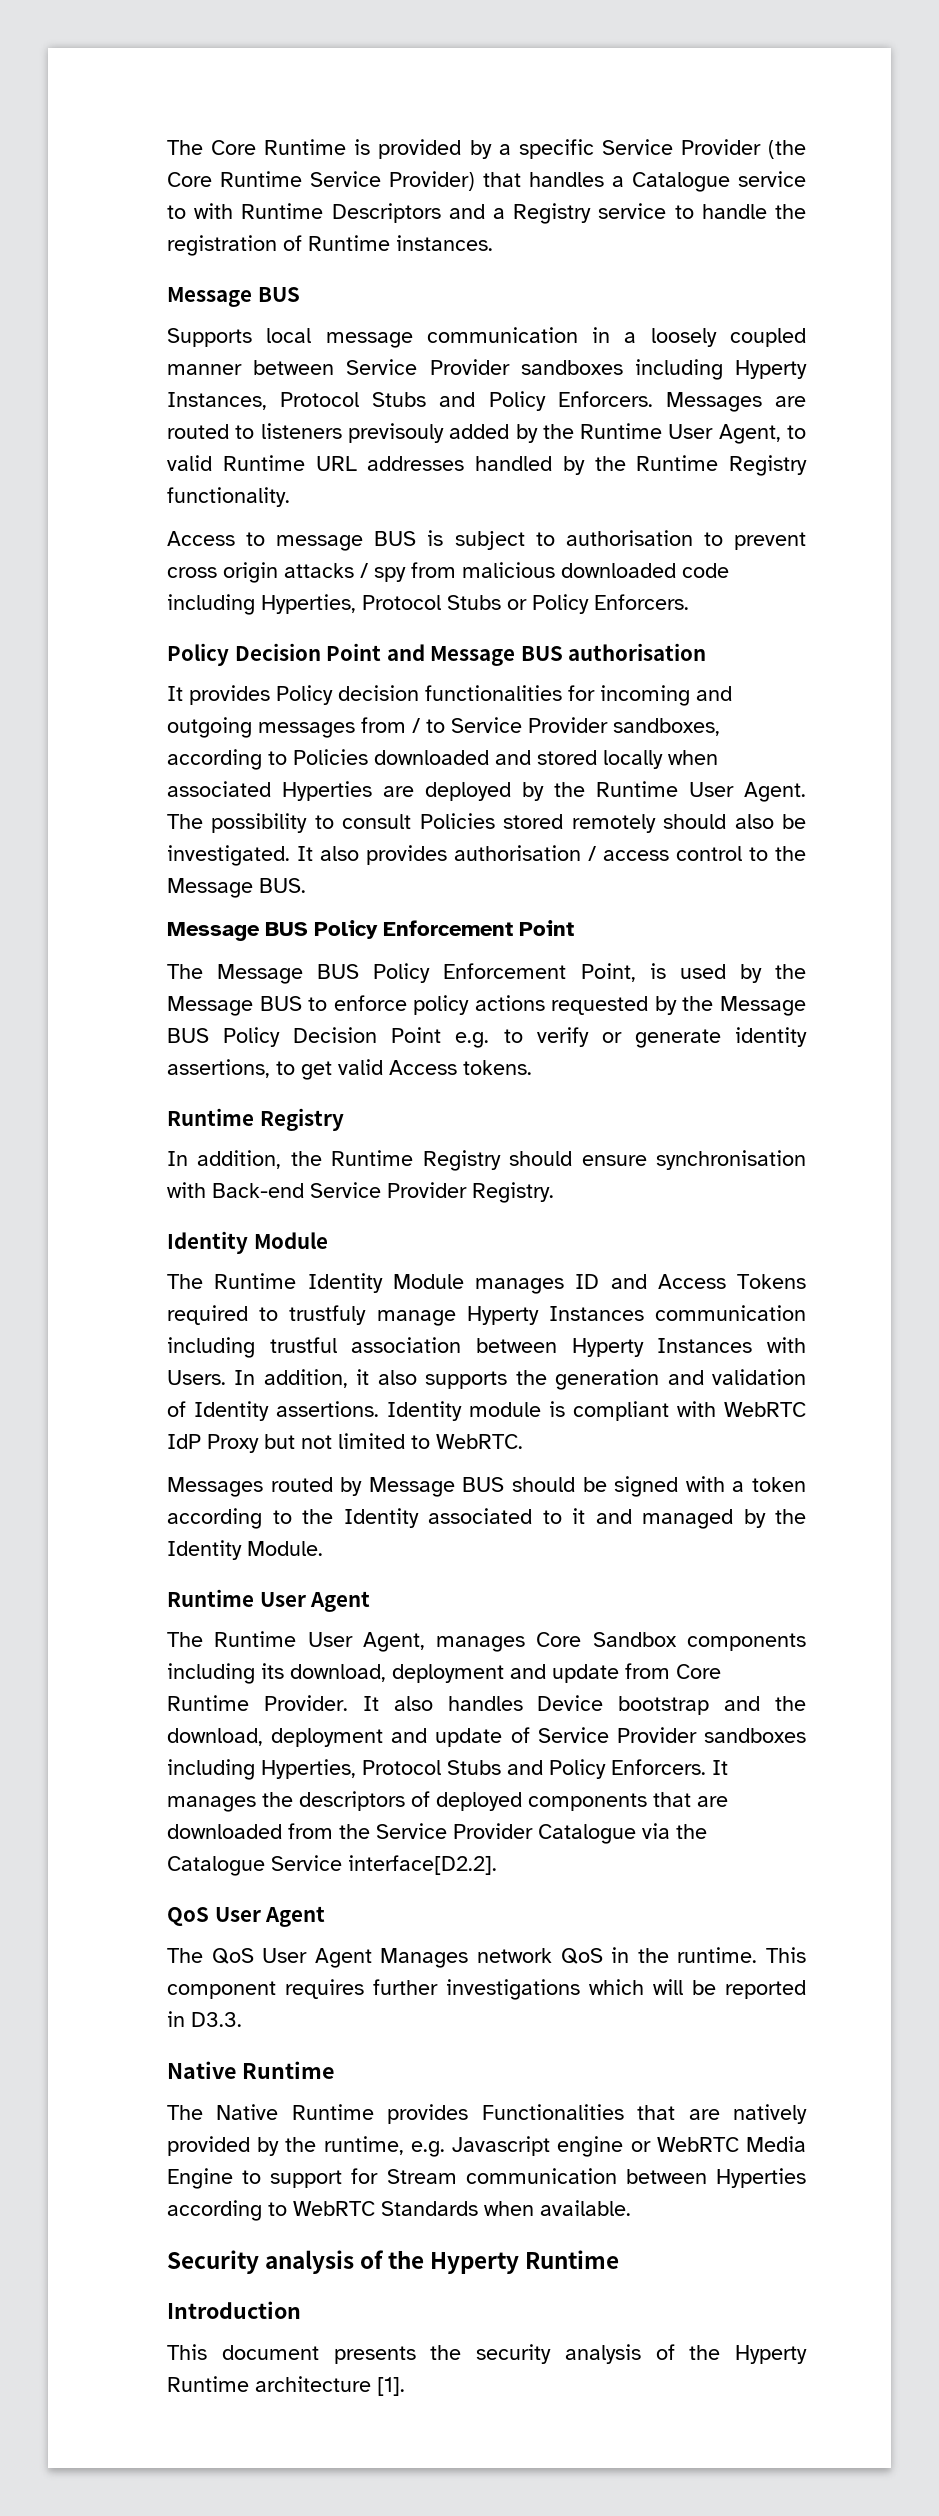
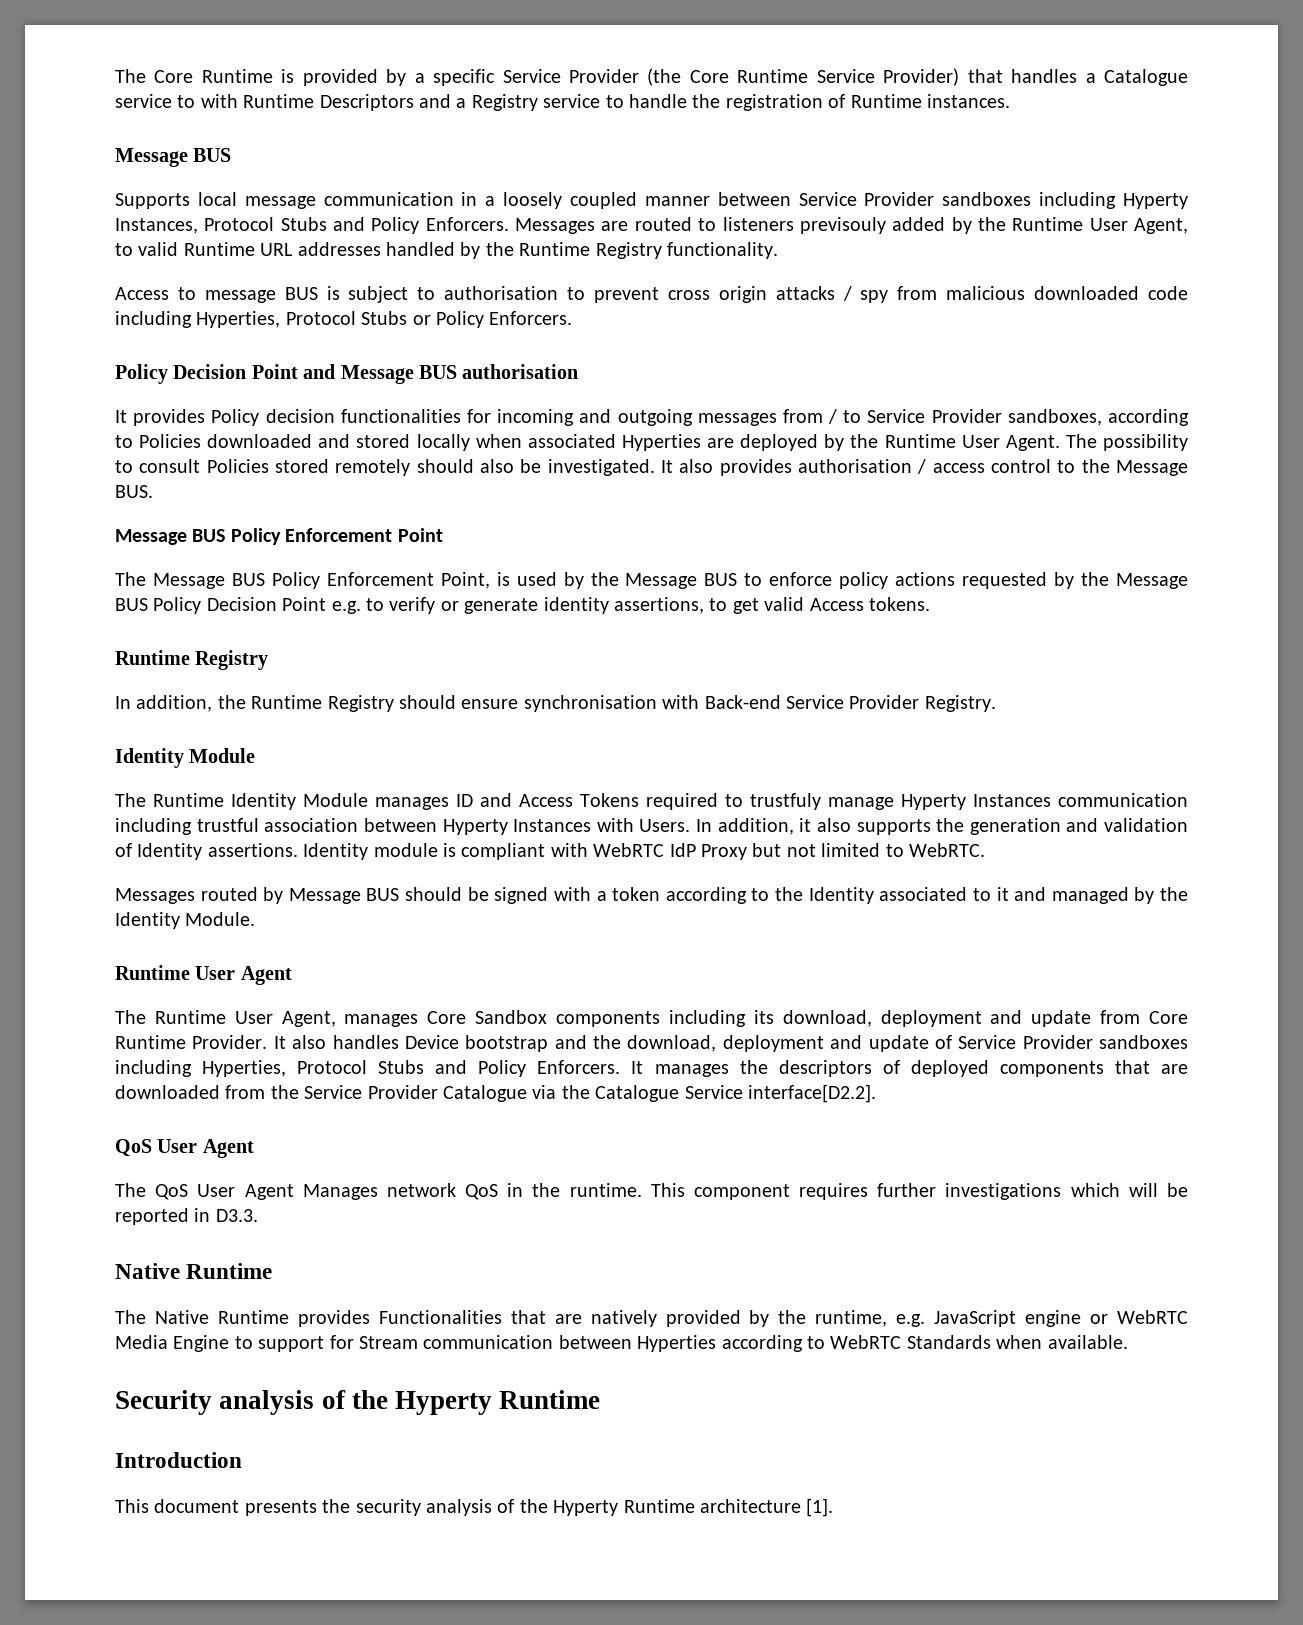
- The Native Runtime provides Functionalities that are natively provided by the runtime, e.g. Javascript engine or WebRTC Media Engine to support for Stream communication between Hyperties according to WebRTC Standards when available.
+ The Native Runtime provides Functionalities that are natively provided by the runtime, e.g. JavaScript engine or WebRTC Media Engine to support for Stream communication between Hyperties according to WebRTC Standards when available.

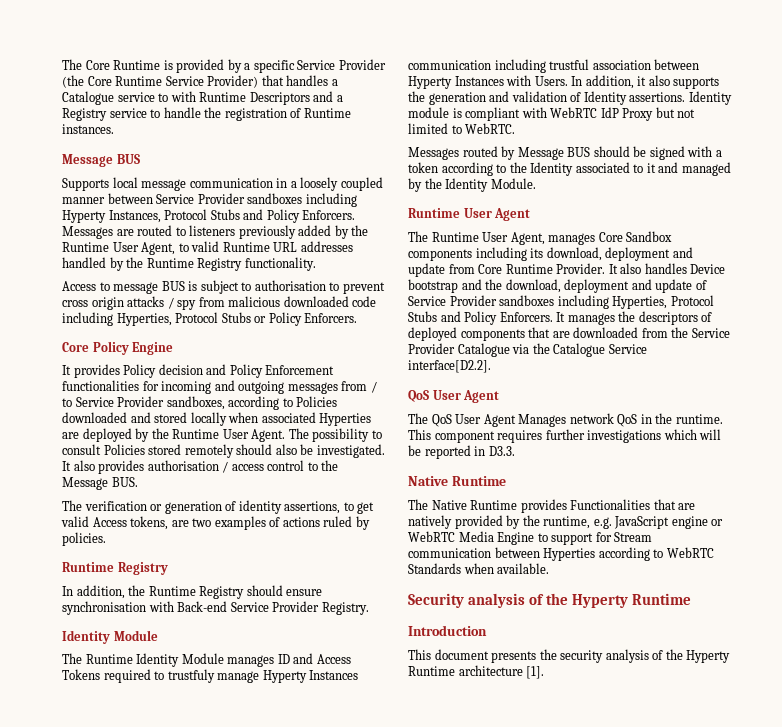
- Messages are routed to listeners previsouly added by the Runtime User Agent, to valid Runtime URL addresses handled by the Runtime Registry functionality.
+ Messages are routed to listeners previously added by the Runtime User Agent, to valid Runtime URL addresses handled by the Runtime Registry functionality.
- Policy Decision Point and Message BUS authorisation
+ Core Policy Engine
- It provides Policy decision functionalities for incoming and outgoing messages from / to Service Provider sandboxes, according to Policies downloaded and stored locally when associated Hyperties are deployed by the Runtime User Agent.
+ It provides Policy decision and Policy Enforcement functionalities for incoming and outgoing messages from / to Service Provider sandboxes, according to Policies downloaded and stored locally when associated Hyperties are deployed by the Runtime User Agent.
- Message BUS Policy Enforcement Point
- The Message BUS Policy Enforcement Point, is used by the Message BUS to enforce policy actions requested by the Message BUS Policy Decision Point e.g. to verify or generate identity assertions, to get valid Access tokens.
+ The verification or generation of identity assertions, to get valid Access tokens, are two examples of actions ruled by policies.

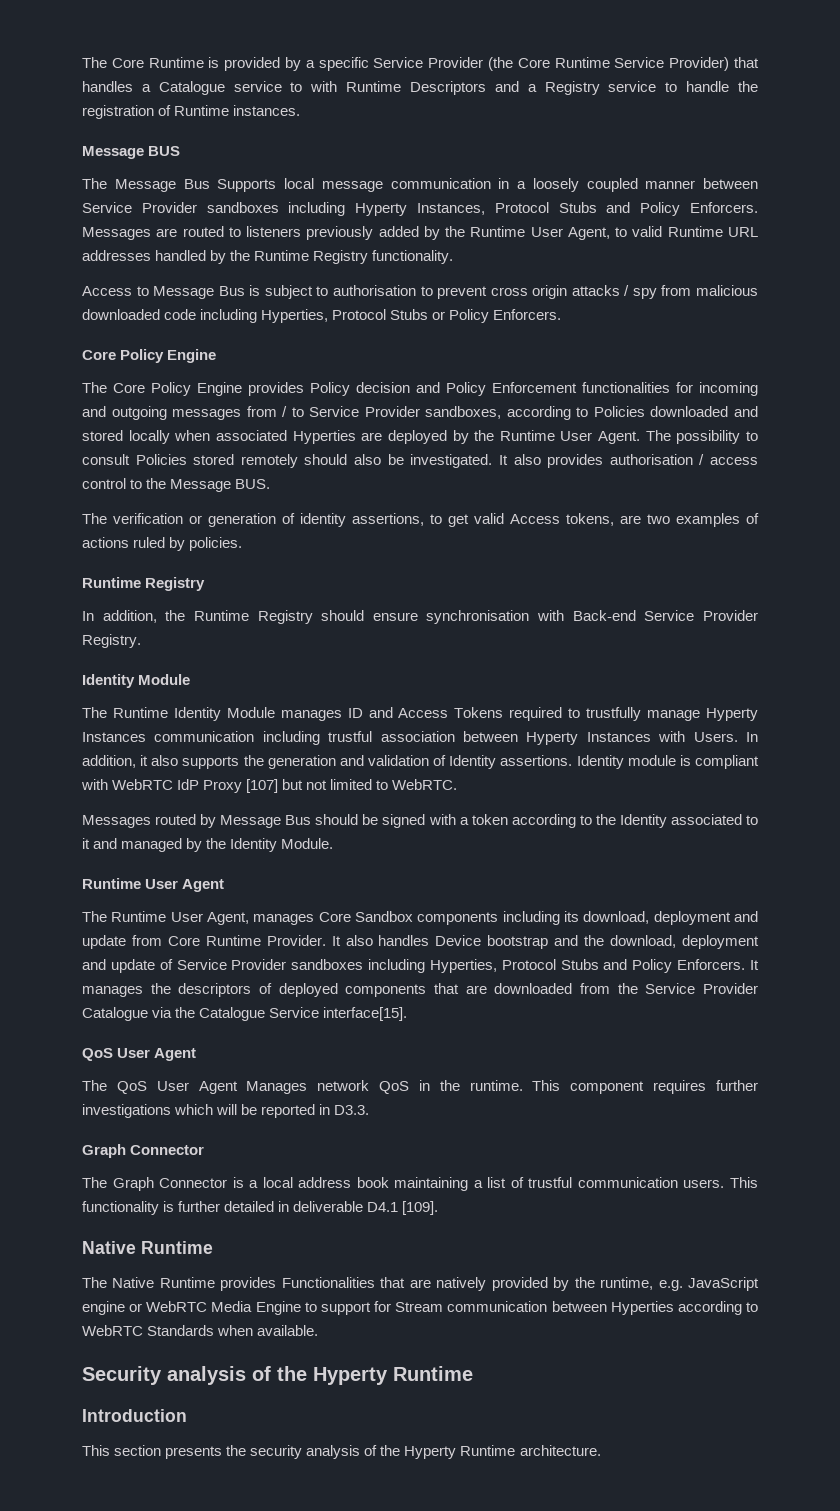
- Supports local message communication in a loosely coupled manner between Service Provider sandboxes including Hyperty Instances, Protocol Stubs and Policy Enforcers.
+ The Message Bus Supports local message communication in a loosely coupled manner between Service Provider sandboxes including Hyperty Instances, Protocol Stubs and Policy Enforcers.
- Access to message BUS is subject to authorisation to prevent cross origin attacks / spy from malicious downloaded code including Hyperties, Protocol Stubs or Policy Enforcers.
+ Access to Message Bus is subject to authorisation to prevent cross origin attacks / spy from malicious downloaded code including Hyperties, Protocol Stubs or Policy Enforcers.
- It provides Policy decision and Policy Enforcement functionalities for incoming and outgoing messages from / to Service Provider sandboxes, according to Policies downloaded and stored locally when associated Hyperties are deployed by the Runtime User Agent.
+ The Core Policy Engine provides Policy decision and Policy Enforcement functionalities for incoming and outgoing messages from / to Service Provider sandboxes, according to Policies downloaded and stored locally when associated Hyperties are deployed by the Runtime User Agent.
- The Runtime Identity Module manages ID and Access Tokens required to trustfuly manage Hyperty Instances communication including trustful association between Hyperty Instances with Users.
+ The Runtime Identity Module manages ID and Access Tokens required to trustfully manage Hyperty Instances communication including trustful association between Hyperty Instances with Users.
- Identity module is compliant with WebRTC IdP Proxy but not limited to WebRTC.
+ Identity module is compliant with WebRTC IdP Proxy [107] but not limited to WebRTC.
- Messages routed by Message BUS should be signed with a token according to the Identity associated to it and managed by the Identity Module.
+ Messages routed by Message Bus should be signed with a token according to the Identity associated to it and managed by the Identity Module.
- It manages the descriptors of deployed components that are downloaded from the Service Provider Catalogue via the Catalogue Service interface[D2.2].
+ It manages the descriptors of deployed components that are downloaded from the Service Provider Catalogue via the Catalogue Service interface[15].
  This component requires further investigations which will be reported in D3.3.
+ Graph Connector
+ The Graph Connector is a local address book maintaining a list of trustful communication users. This functionality is further detailed in deliverable D4.1 [109].
- This document presents the security analysis of the Hyperty Runtime architecture [1].
+ This section presents the security analysis of the Hyperty Runtime architecture.

